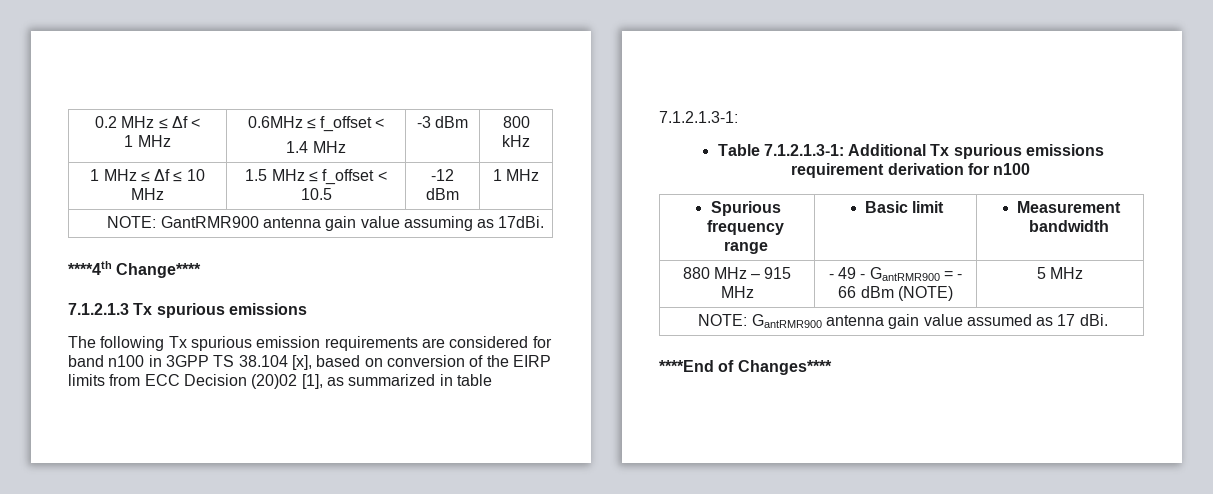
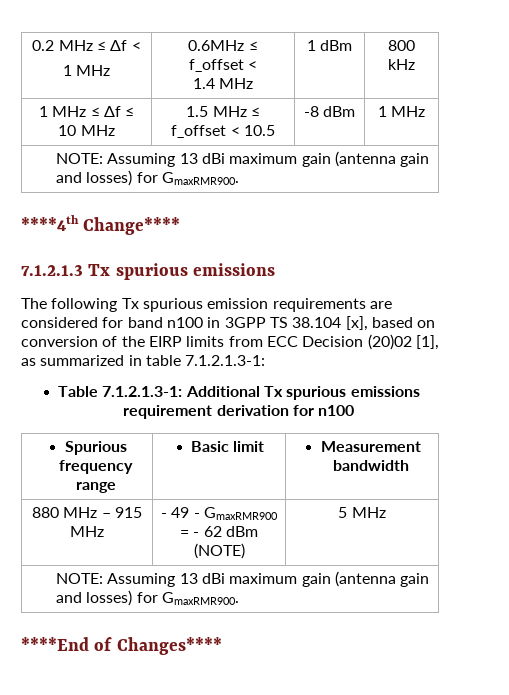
  0.2 MHz ≤ Δf <
  1 MHz | 0.6MHz ≤ f_offset <
- 1.4 MHz | -3 dBm | 800 kHz
+ 1.4 MHz | 1 dBm | 800 kHz
- 1 MHz ≤ Δf ≤ 10 MHz | 1.5 MHz ≤ f_offset < 10.5 | -12 dBm | 1 MHz
- NOTE: GantRMR900 antenna gain value assuming as 17dBi.
+ 1 MHz ≤ Δf ≤ 10 MHz | 1.5 MHz ≤ f_offset < 10.5 | -8 dBm | 1 MHz
+ NOTE: Assuming 13 dBi maximum gain (antenna gain and losses) for GmaxRMR900.
- 880 MHz – 915 MHz | - 49 - GantRMR900 = - 66 dBm (NOTE) | 5 MHz
- NOTE: GantRMR900 antenna gain value assumed as 17 dBi.
+ 880 MHz – 915 MHz | - 49 - GmaxRMR900 = - 62 dBm (NOTE) | 5 MHz
+ NOTE: Assuming 13 dBi maximum gain (antenna gain and losses) for GmaxRMR900.

